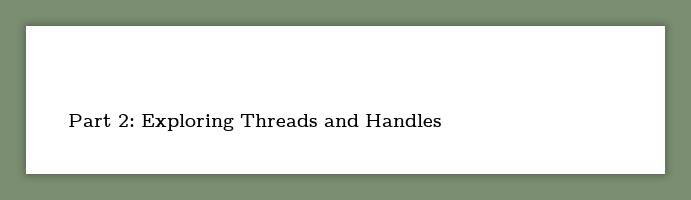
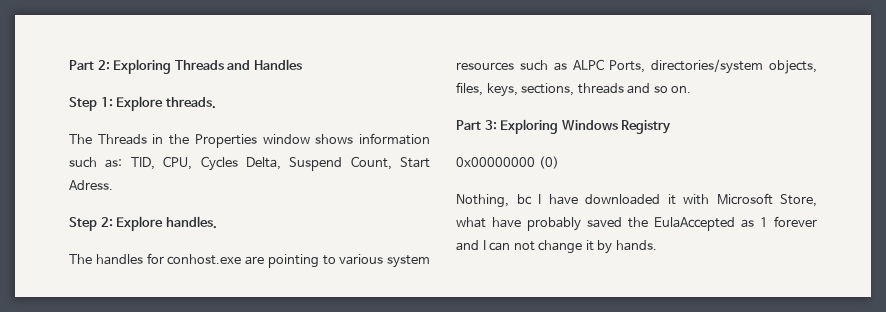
+ Step 1: Explore threads.
+ The Threads in the Properties window shows information such as: TID, CPU, Cycles Delta, Suspend Count, Start Adress.
+ Step 2: Explore handles.
+ The handles for conhost.exe are pointing to various system resources such as ALPC Ports, directories/system objects, files, keys, sections, threads and so on.
+ Part 3: Exploring Windows Registry
+ 0x00000000 (0)
+ Nothing, bc I have downloaded it with Microsoft Store, what have probably saved the EulaAccepted as 1 forever and I can not change it by hands.

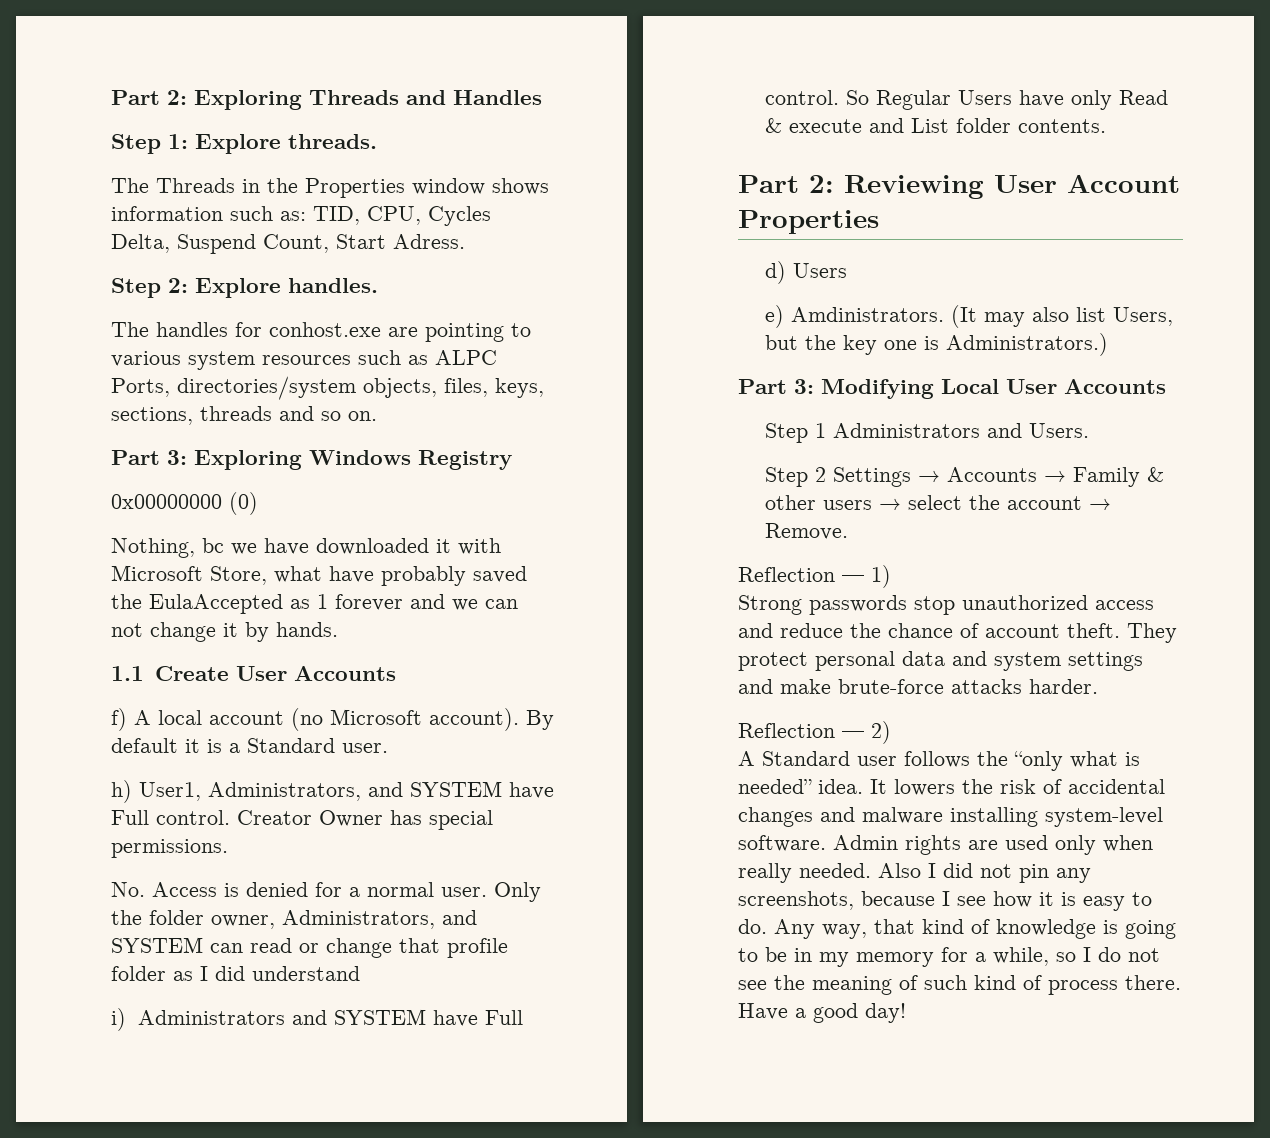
- Nothing, bc I have downloaded it with Microsoft Store, what have probably saved the EulaAccepted as 1 forever and I can not change it by hands.
+ Nothing, bc we have downloaded it with Microsoft Store, what have probably saved the EulaAccepted as 1 forever and we can not change it by hands.
+ 1.1 Create User Accounts
+ f) A local account (no Microsoft account). By default it is a Standard user.
+ h) User1, Administrators, and SYSTEM have Full control. Creator Owner has special permissions.
+ No. Access is denied for a normal user. Only the folder owner, Administrators, and SYSTEM can read or change that profile folder as I did understand
+ i) Administrators and SYSTEM have Full control. So Regular Users have only Read & execute and List folder contents.
+ Part 2: Reviewing User Account Properties
+ d) Users
+ e) Amdinistrators. (It may also list Users, but the key one is Administrators.)
+ Part 3: Modifying Local User Accounts
+ Step 1 Administrators and Users.
+ Step 2 Settings → Accounts → Family & other users → select the account → Remove.
+ Reflection — 1)
+ Strong passwords stop unauthorized access and reduce the chance of account theft. They protect personal data and system settings and make brute-force attacks harder.
+ Reflection — 2)
+ A Standard user follows the “only what is needed” idea. It lowers the risk of accidental changes and malware installing system-level software. Admin rights are used only when really needed. Also I did not pin any screenshots, because I see how it is easy to do. Any way, that kind of knowledge is going to be in my memory for a while, so I do not see the meaning of such kind of process there. Have a good day!

